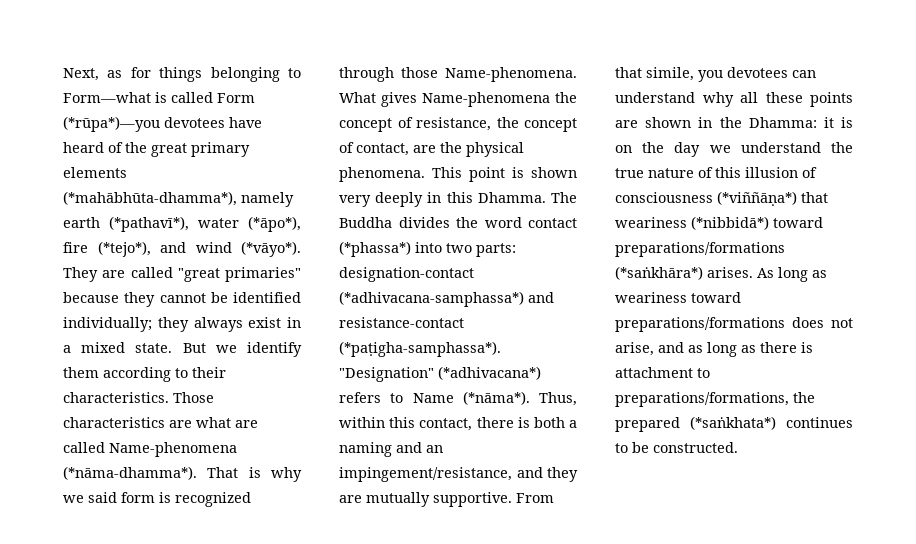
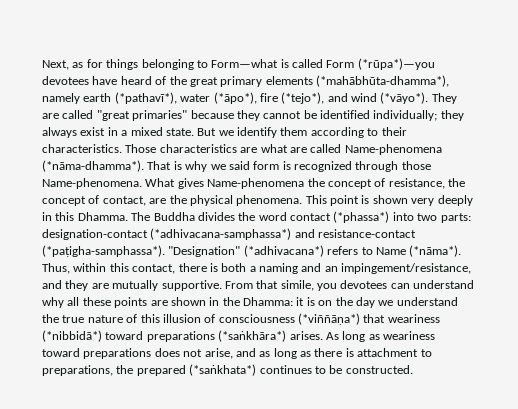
- From that simile, you devotees can understand why all these points are shown in the Dhamma: it is on the day we understand the true nature of this illusion of consciousness (*viññāṇa*) that weariness (*nibbidā*) toward preparations/formations (*saṅkhāra*) arises.
+ From that simile, you devotees can understand why all these points are shown in the Dhamma: it is on the day we understand the true nature of this illusion of consciousness (*viññāṇa*) that weariness (*nibbidā*) toward preparations (*saṅkhāra*) arises.
- As long as weariness toward preparations/formations does not arise, and as long as there is attachment to preparations/formations, the prepared (*saṅkhata*) continues to be constructed.
+ As long as weariness toward preparations does not arise, and as long as there is attachment to preparations, the prepared (*saṅkhata*) continues to be constructed.

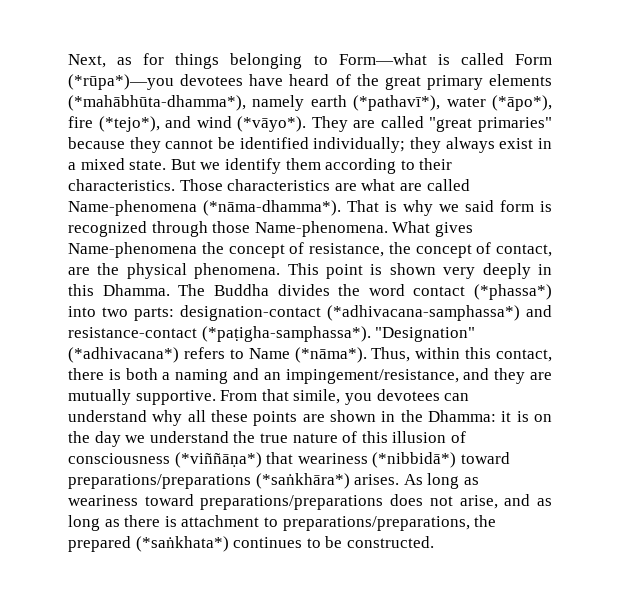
- From that simile, you devotees can understand why all these points are shown in the Dhamma: it is on the day we understand the true nature of this illusion of consciousness (*viññāṇa*) that weariness (*nibbidā*) toward preparations (*saṅkhāra*) arises.
+ From that simile, you devotees can understand why all these points are shown in the Dhamma: it is on the day we understand the true nature of this illusion of consciousness (*viññāṇa*) that weariness (*nibbidā*) toward preparations/preparations (*saṅkhāra*) arises.
- As long as weariness toward preparations does not arise, and as long as there is attachment to preparations, the prepared (*saṅkhata*) continues to be constructed.
+ As long as weariness toward preparations/preparations does not arise, and as long as there is attachment to preparations/preparations, the prepared (*saṅkhata*) continues to be constructed.

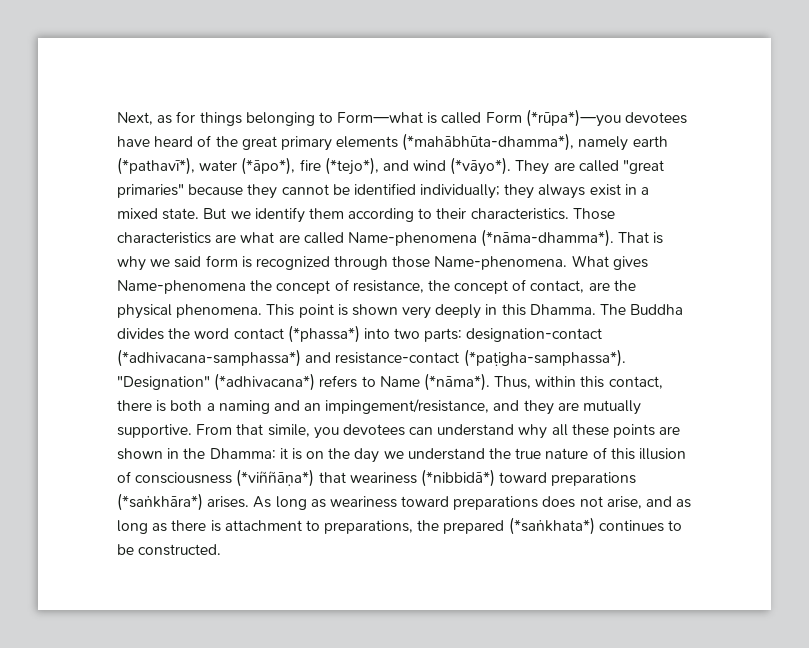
- From that simile, you devotees can understand why all these points are shown in the Dhamma: it is on the day we understand the true nature of this illusion of consciousness (*viññāṇa*) that weariness (*nibbidā*) toward preparations/preparations (*saṅkhāra*) arises.
+ From that simile, you devotees can understand why all these points are shown in the Dhamma: it is on the day we understand the true nature of this illusion of consciousness (*viññāṇa*) that weariness (*nibbidā*) toward preparations (*saṅkhāra*) arises.
- As long as weariness toward preparations/preparations does not arise, and as long as there is attachment to preparations/preparations, the prepared (*saṅkhata*) continues to be constructed.
+ As long as weariness toward preparations does not arise, and as long as there is attachment to preparations, the prepared (*saṅkhata*) continues to be constructed.

